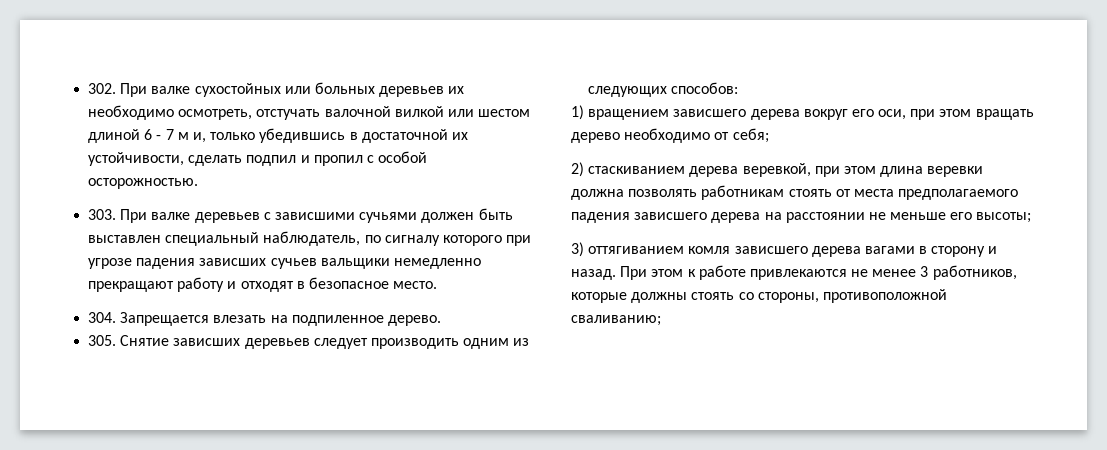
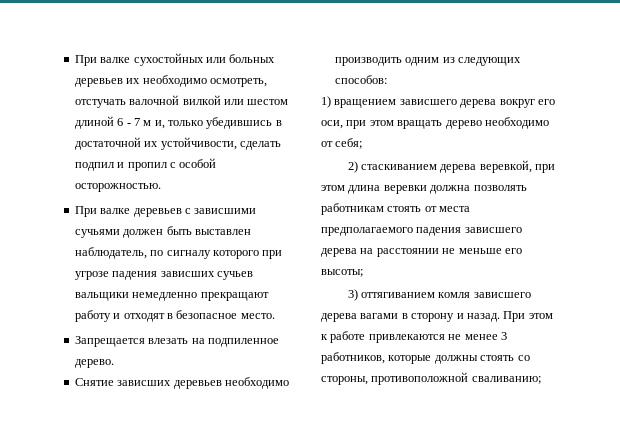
- 302. При валке сухостойных или больных деревьев их необходимо осмотреть, отстучать валочной вилкой или шестом длиной 6 - 7 м и, только убедившись в достаточной их устойчивости, сделать подпил и пропил с особой осторожностью.
+ При валке сухостойных или больных деревьев их необходимо осмотреть, отстучать валочной вилкой или шестом длиной 6 - 7 м и, только убедившись в достаточной их устойчивости, сделать подпил и пропил с особой осторожностью.
- 303. При валке деревьев с зависшими сучьями должен быть выставлен специальный наблюдатель, по сигналу которого при угрозе падения зависших сучьев вальщики немедленно прекращают работу и отходят в безопасное место.
+ При валке деревьев с зависшими сучьями должен быть выставлен наблюдатель, по сигналу которого при угрозе падения зависших сучьев вальщики немедленно прекращают работу и отходят в безопасное место.
- 304. Запрещается влезать на подпиленное дерево.
+ Запрещается влезать на подпиленное дерево.
- 305. Снятие зависших деревьев следует производить одним из следующих способов:
+ Снятие зависших деревьев необходимо производить одним из следующих способов:

